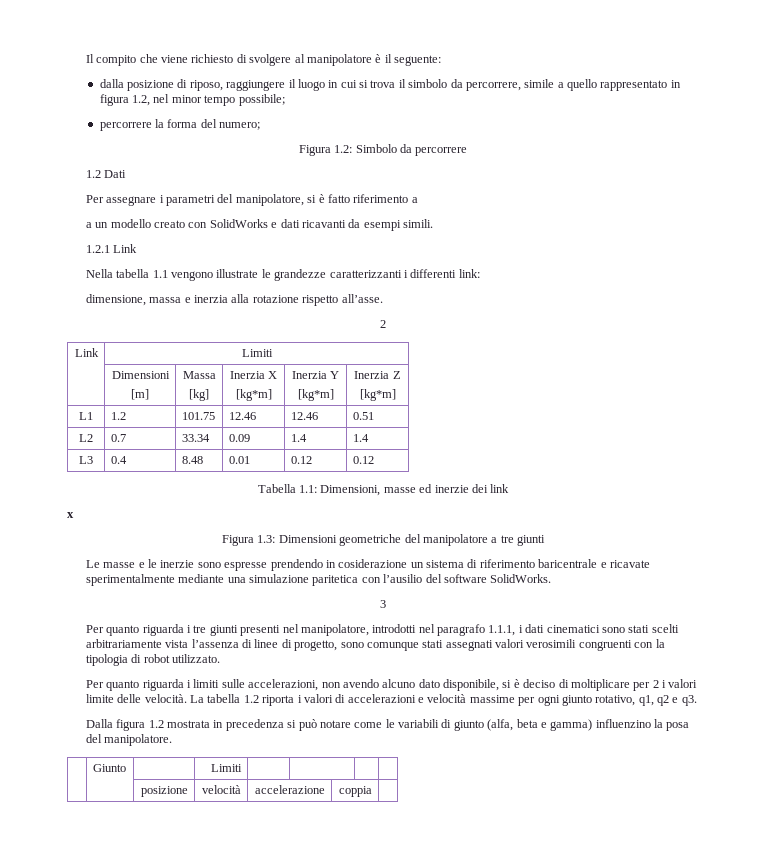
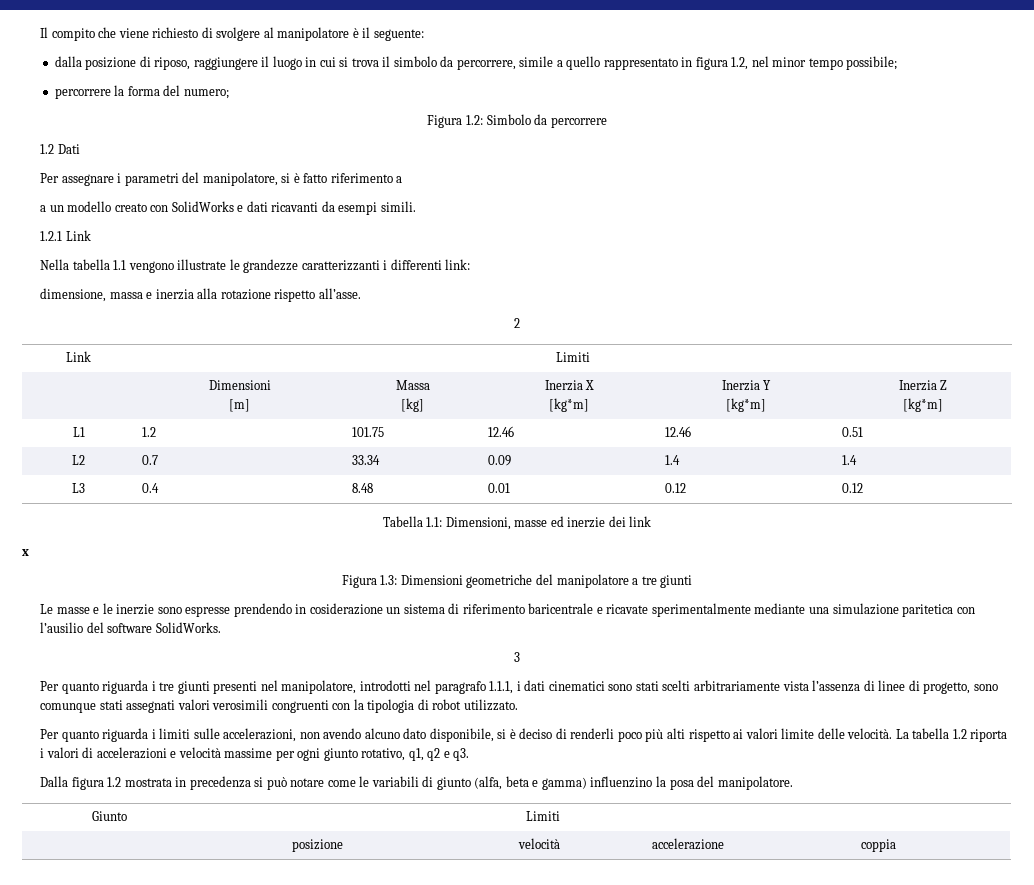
- Per quanto riguarda i limiti sulle accelerazioni, non avendo alcuno dato disponibile, si è deciso di moltiplicare per 2 i valori limite delle velocità.
+ Per quanto riguarda i limiti sulle accelerazioni, non avendo alcuno dato disponibile, si è deciso di renderli poco più alti rispetto ai valori limite delle velocità.

